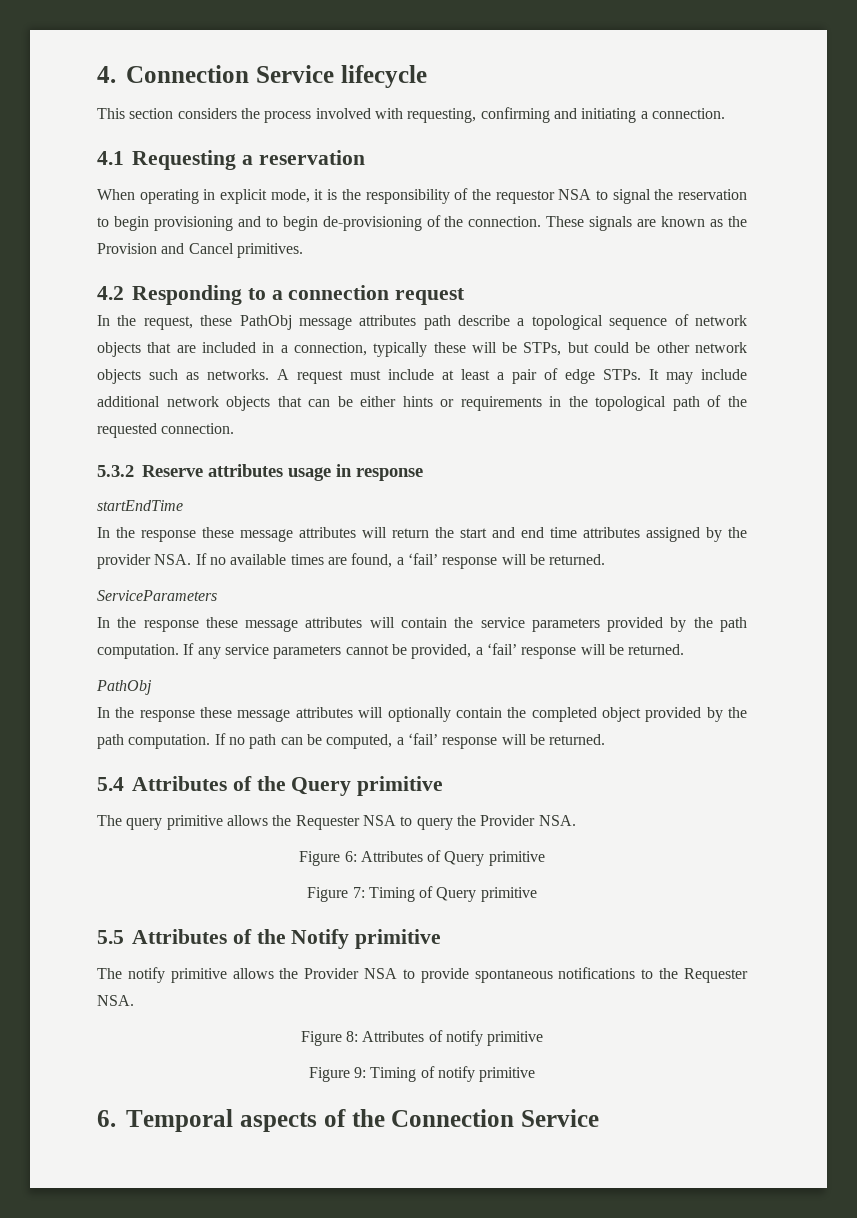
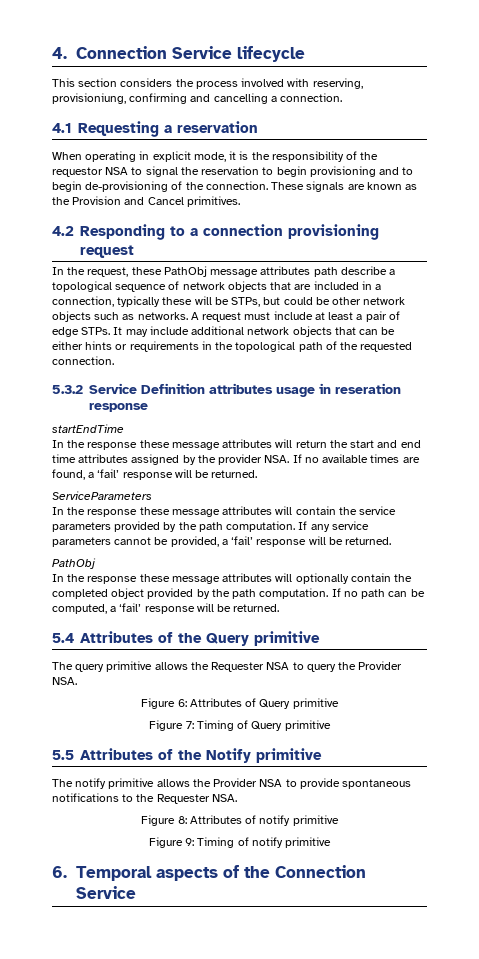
- This section considers the process involved with requesting, confirming and initiating a connection.
+ This section considers the process involved with reserving, provisioniung, confirming and cancelling a connection.
- 4.2 Responding to a connection request
+ 4.2 Responding to a connection provisioning request
- 5.3.2 Reserve attributes usage in response
+ 5.3.2 Service Definition attributes usage in reseration response

